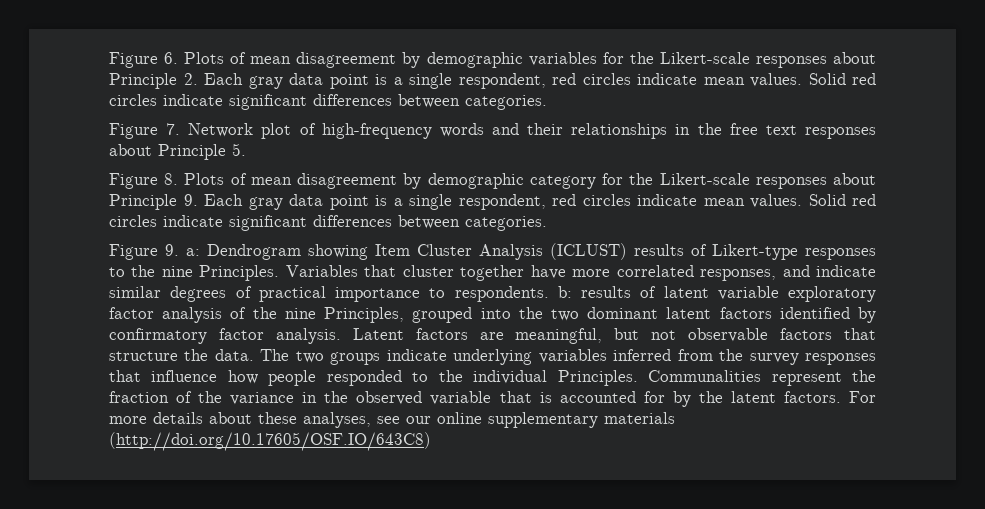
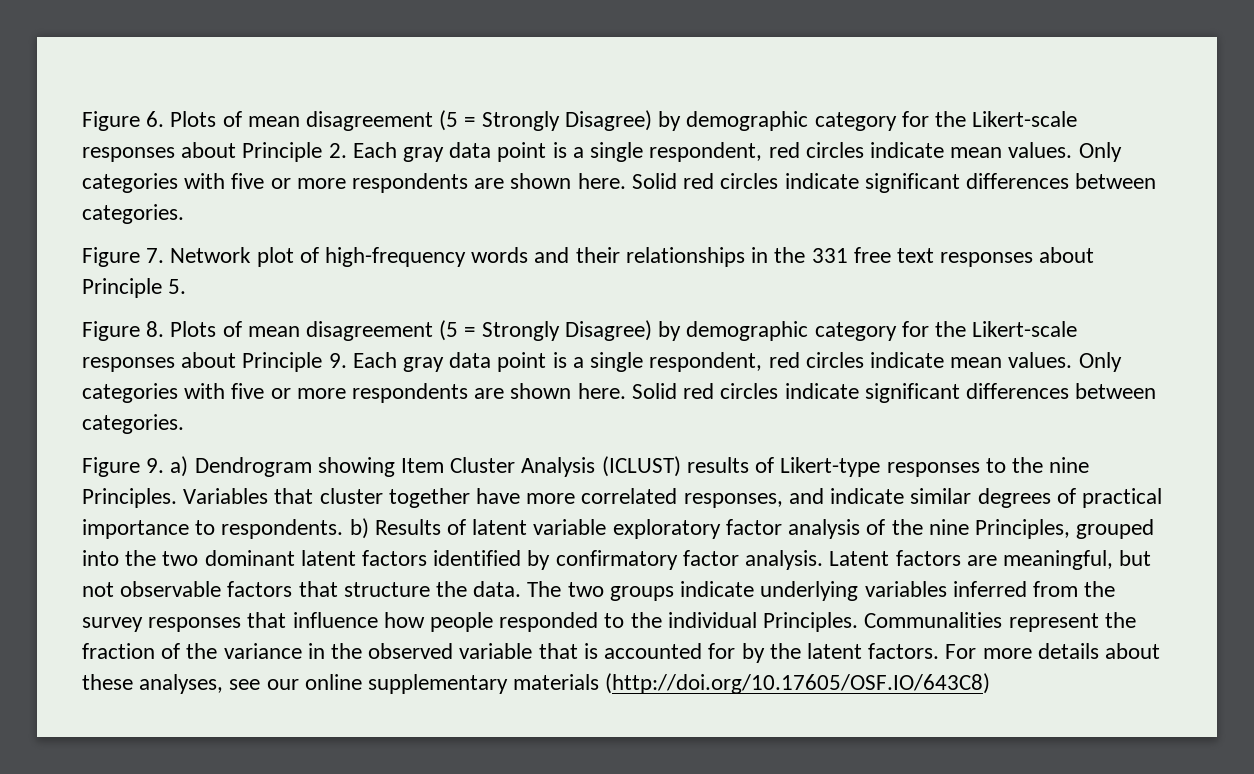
- Figure 6. Plots of mean disagreement by demographic variables for the Likert-scale responses about Principle 2. Each gray data point is a single respondent, red circles indicate mean values.
+ Figure 6. Plots of mean disagreement (5 = Strongly Disagree) by demographic category for the Likert-scale responses about Principle 2. Each gray data point is a single respondent, red circles indicate mean values. Only categories with five or more respondents are shown here.
- Figure 7. Network plot of high-frequency words and their relationships in the free text responses about Principle 5.
+ Figure 7. Network plot of high-frequency words and their relationships in the 331 free text responses about Principle 5.
- Figure 8. Plots of mean disagreement by demographic category for the Likert-scale responses about Principle 9. Each gray data point is a single respondent, red circles indicate mean values.
+ Figure 8. Plots of mean disagreement (5 = Strongly Disagree) by demographic category for the Likert-scale responses about Principle 9. Each gray data point is a single respondent, red circles indicate mean values. Only categories with five or more respondents are shown here.
- Figure 9. a: Dendrogram showing Item Cluster Analysis (ICLUST) results of Likert-type responses to the nine Principles.
+ Figure 9. a) Dendrogram showing Item Cluster Analysis (ICLUST) results of Likert-type responses to the nine Principles.
- Variables that cluster together have more correlated responses, and indicate similar degrees of practical importance to respondents. b: results of latent variable exploratory factor analysis of the nine Principles, grouped into the two dominant latent factors identified by confirmatory factor analysis.
+ Variables that cluster together have more correlated responses, and indicate similar degrees of practical importance to respondents. b) Results of latent variable exploratory factor analysis of the nine Principles, grouped into the two dominant latent factors identified by confirmatory factor analysis.

